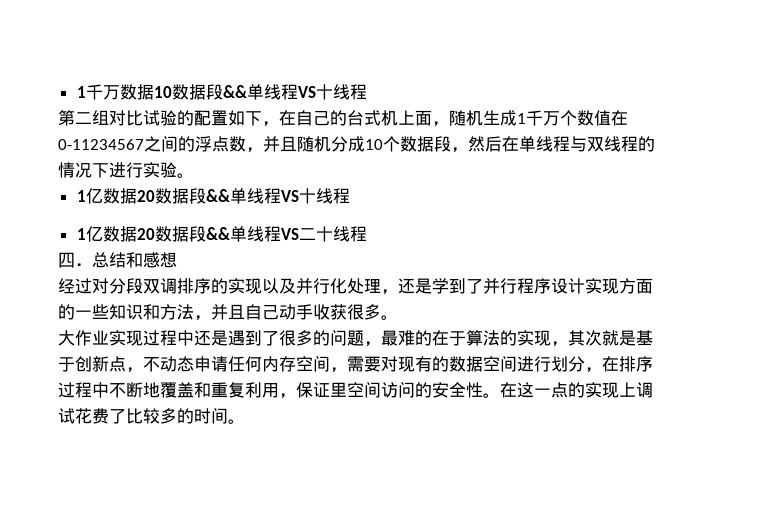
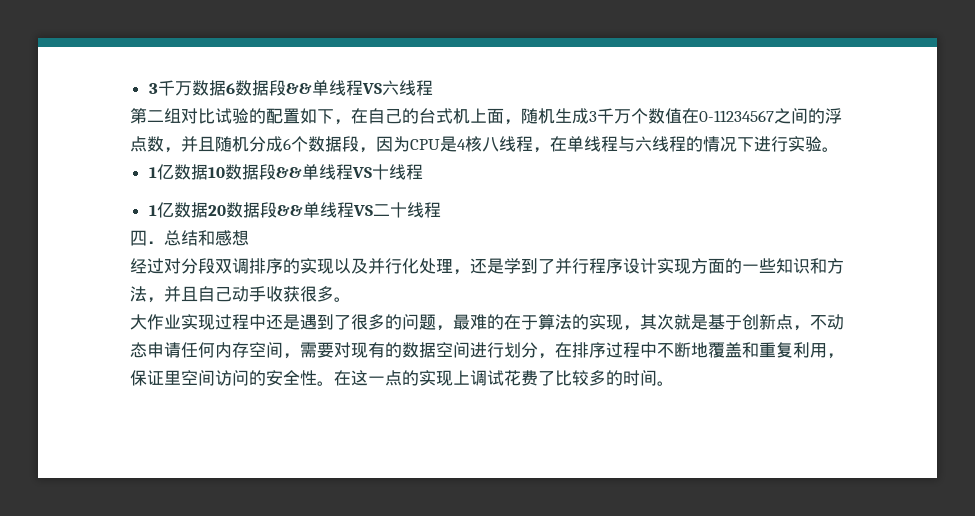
- 1千万数据10数据段&&单线程VS十线程
+ 3千万数据6数据段&&单线程VS六线程
- 第二组对比试验的配置如下，在自己的台式机上面，随机生成1千万个数值在0-11234567之间的浮点数，并且随机分成10个数据段，然后在单线程与双线程的情况下进行实验。
+ 第二组对比试验的配置如下，在自己的台式机上面，随机生成3千万个数值在0-11234567之间的浮点数，并且随机分成6个数据段，因为CPU是4核八线程，在单线程与六线程的情况下进行实验。
- 1亿数据20数据段&&单线程VS十线程
+ 1亿数据10数据段&&单线程VS十线程

